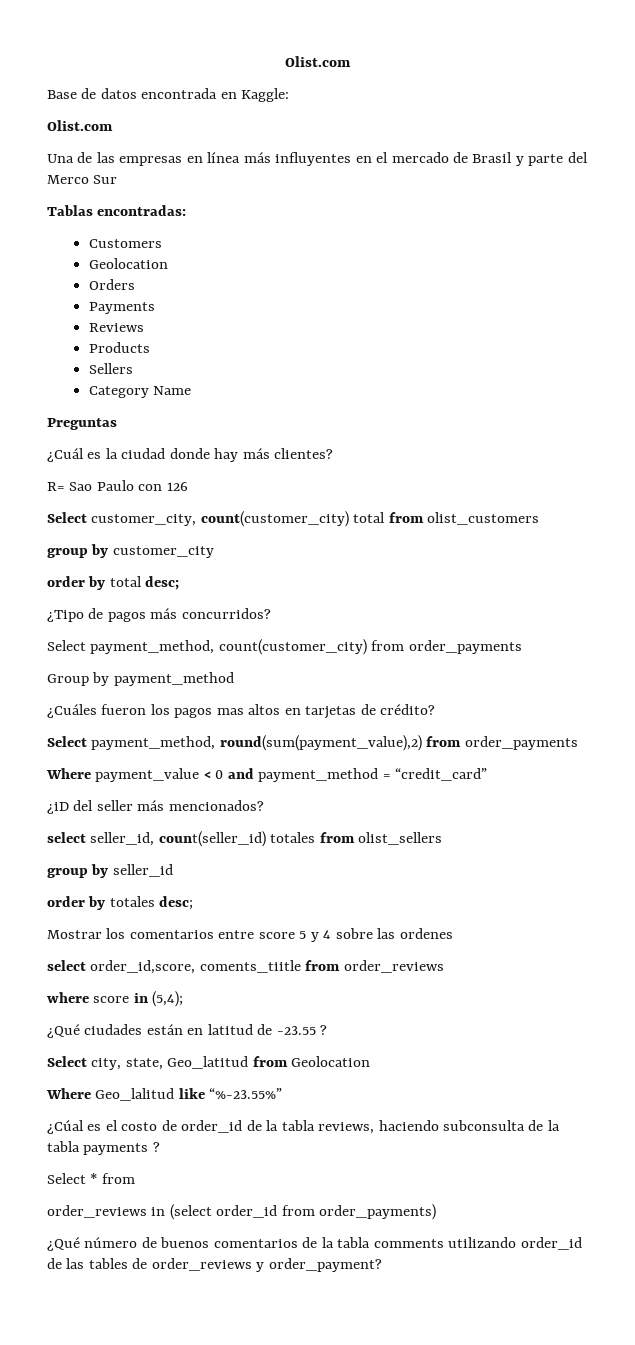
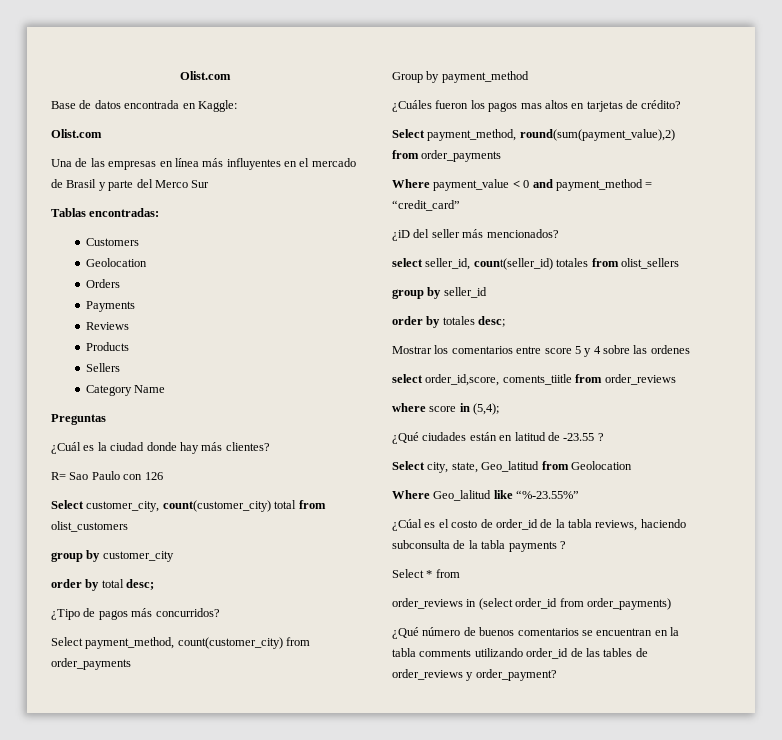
- ¿Qué número de buenos comentarios de la tabla comments utilizando order_id de las tables de order_reviews y order_payment?
+ ¿Qué número de buenos comentarios se encuentran en la tabla comments utilizando order_id de las tables de order_reviews y order_payment?

